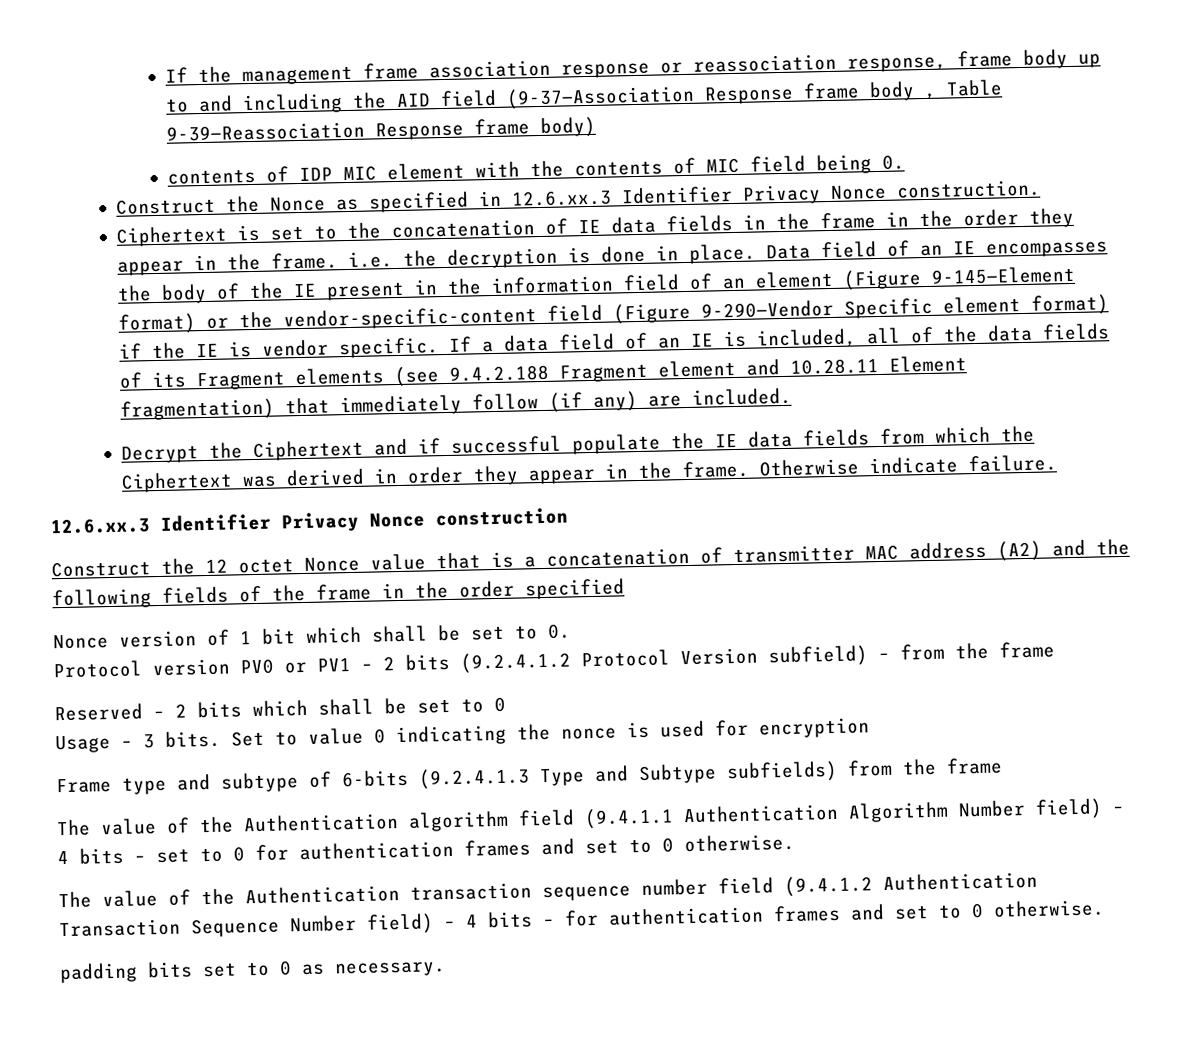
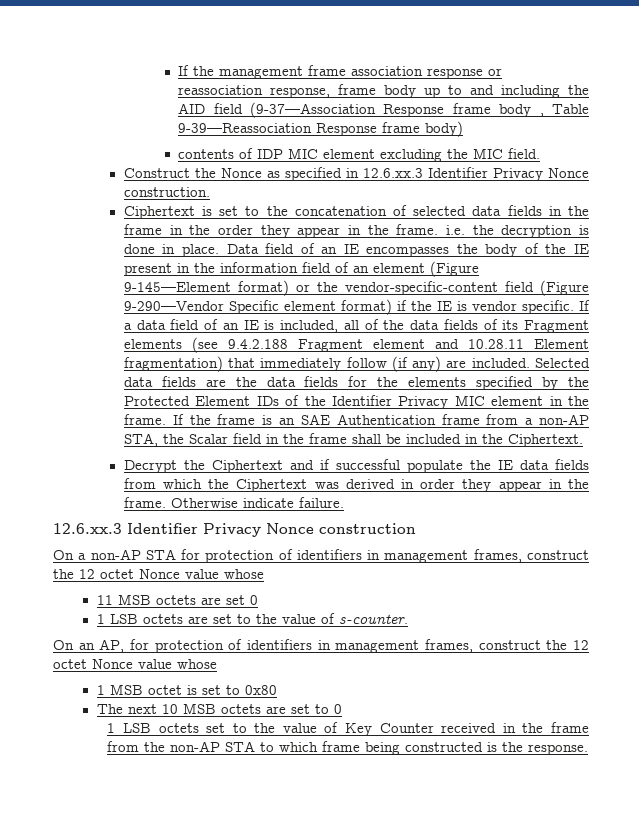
- contents of IDP MIC element with the contents of MIC field being 0.
+ contents of IDP MIC element excluding the MIC field.
- Ciphertext is set to the concatenation of IE data fields in the frame in the order they appear in the frame. i.e. the decryption is done in place.
+ Ciphertext is set to the concatenation of selected data fields in the frame in the order they appear in the frame. i.e. the decryption is done in place.
+ Selected data fields are the data fields for the elements specified by the Protected Element IDs of the Identifier Privacy MIC element in the frame. If the frame is an SAE Authentication frame from a non-AP STA, the Scalar field in the frame shall be included in the Ciphertext.
- Construct the 12 octet Nonce value that is a concatenation of transmitter MAC address (A2) and the following fields of the frame in the order specified
- Nonce version of 1 bit which shall be set to 0.
- Protocol version PV0 or PV1 – 2 bits (9.2.4.1.2 Protocol Version subfield) – from the frame
- Reserved – 2 bits which shall be set to 0
- Usage – 3 bits. Set to value 0 indicating the nonce is used for encryption
- Frame type and subtype of 6-bits (9.2.4.1.3 Type and Subtype subfields) from the frame
- The value of the Authentication algorithm field (9.4.1.1 Authentication Algorithm Number field) – 4 bits – set to 0 for authentication frames and set to 0 otherwise.
- The value of the Authentication transaction sequence number field (9.4.1.2 Authentication Transaction Sequence Number field) – 4 bits – for authentication frames and set to 0 otherwise.
- padding bits set to 0 as necessary.
+ On a non-AP STA for protection of identifiers in management frames, construct the 12 octet Nonce value whose
+ 11 MSB octets are set 0
+ 1 LSB octets are set to the value of s-counter.
+ On an AP, for protection of identifiers in management frames, construct the 12 octet Nonce value whose
+ 1 MSB octet is set to 0x80
+ The next 10 MSB octets are set to 0
+ 1 LSB octets set to the value of Key Counter received in the frame from the non-AP STA to which frame being constructed is the response.

